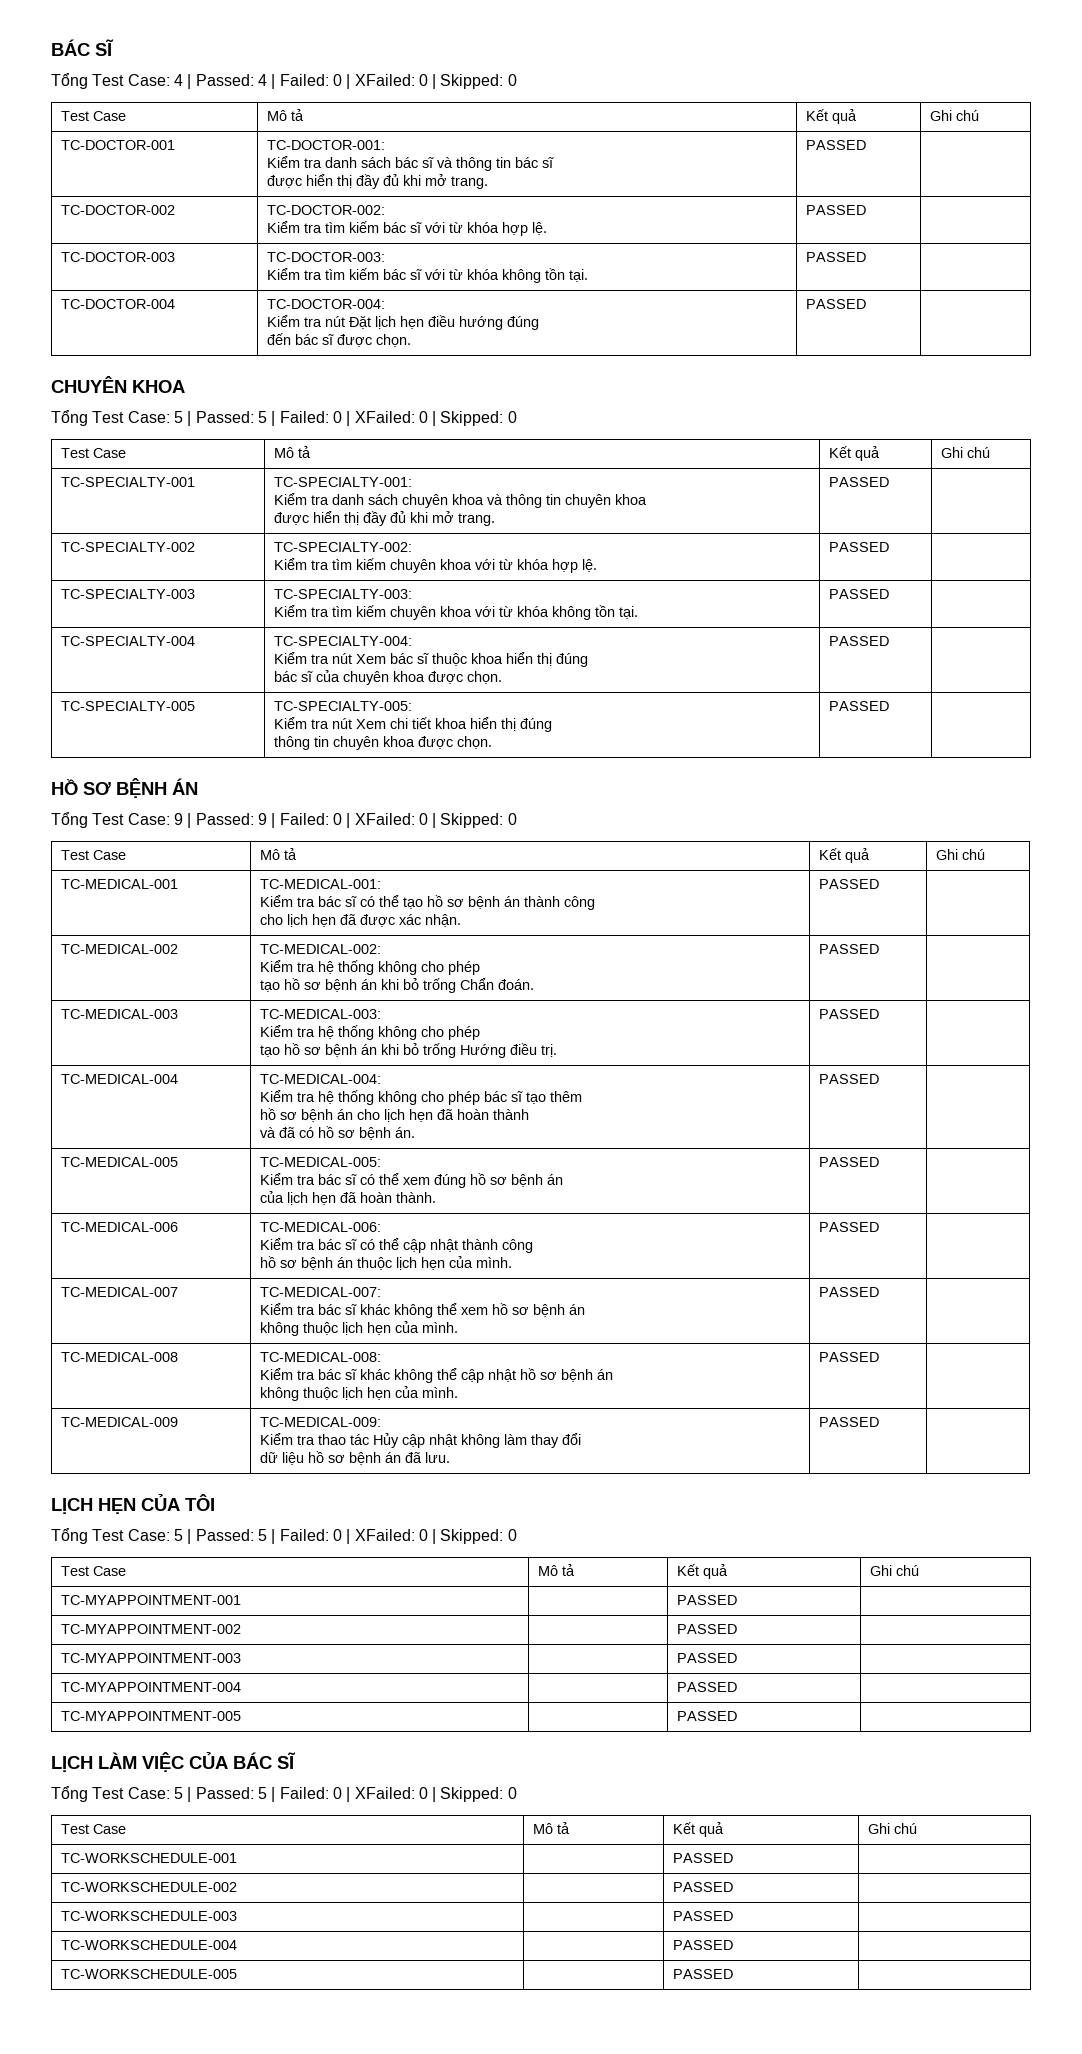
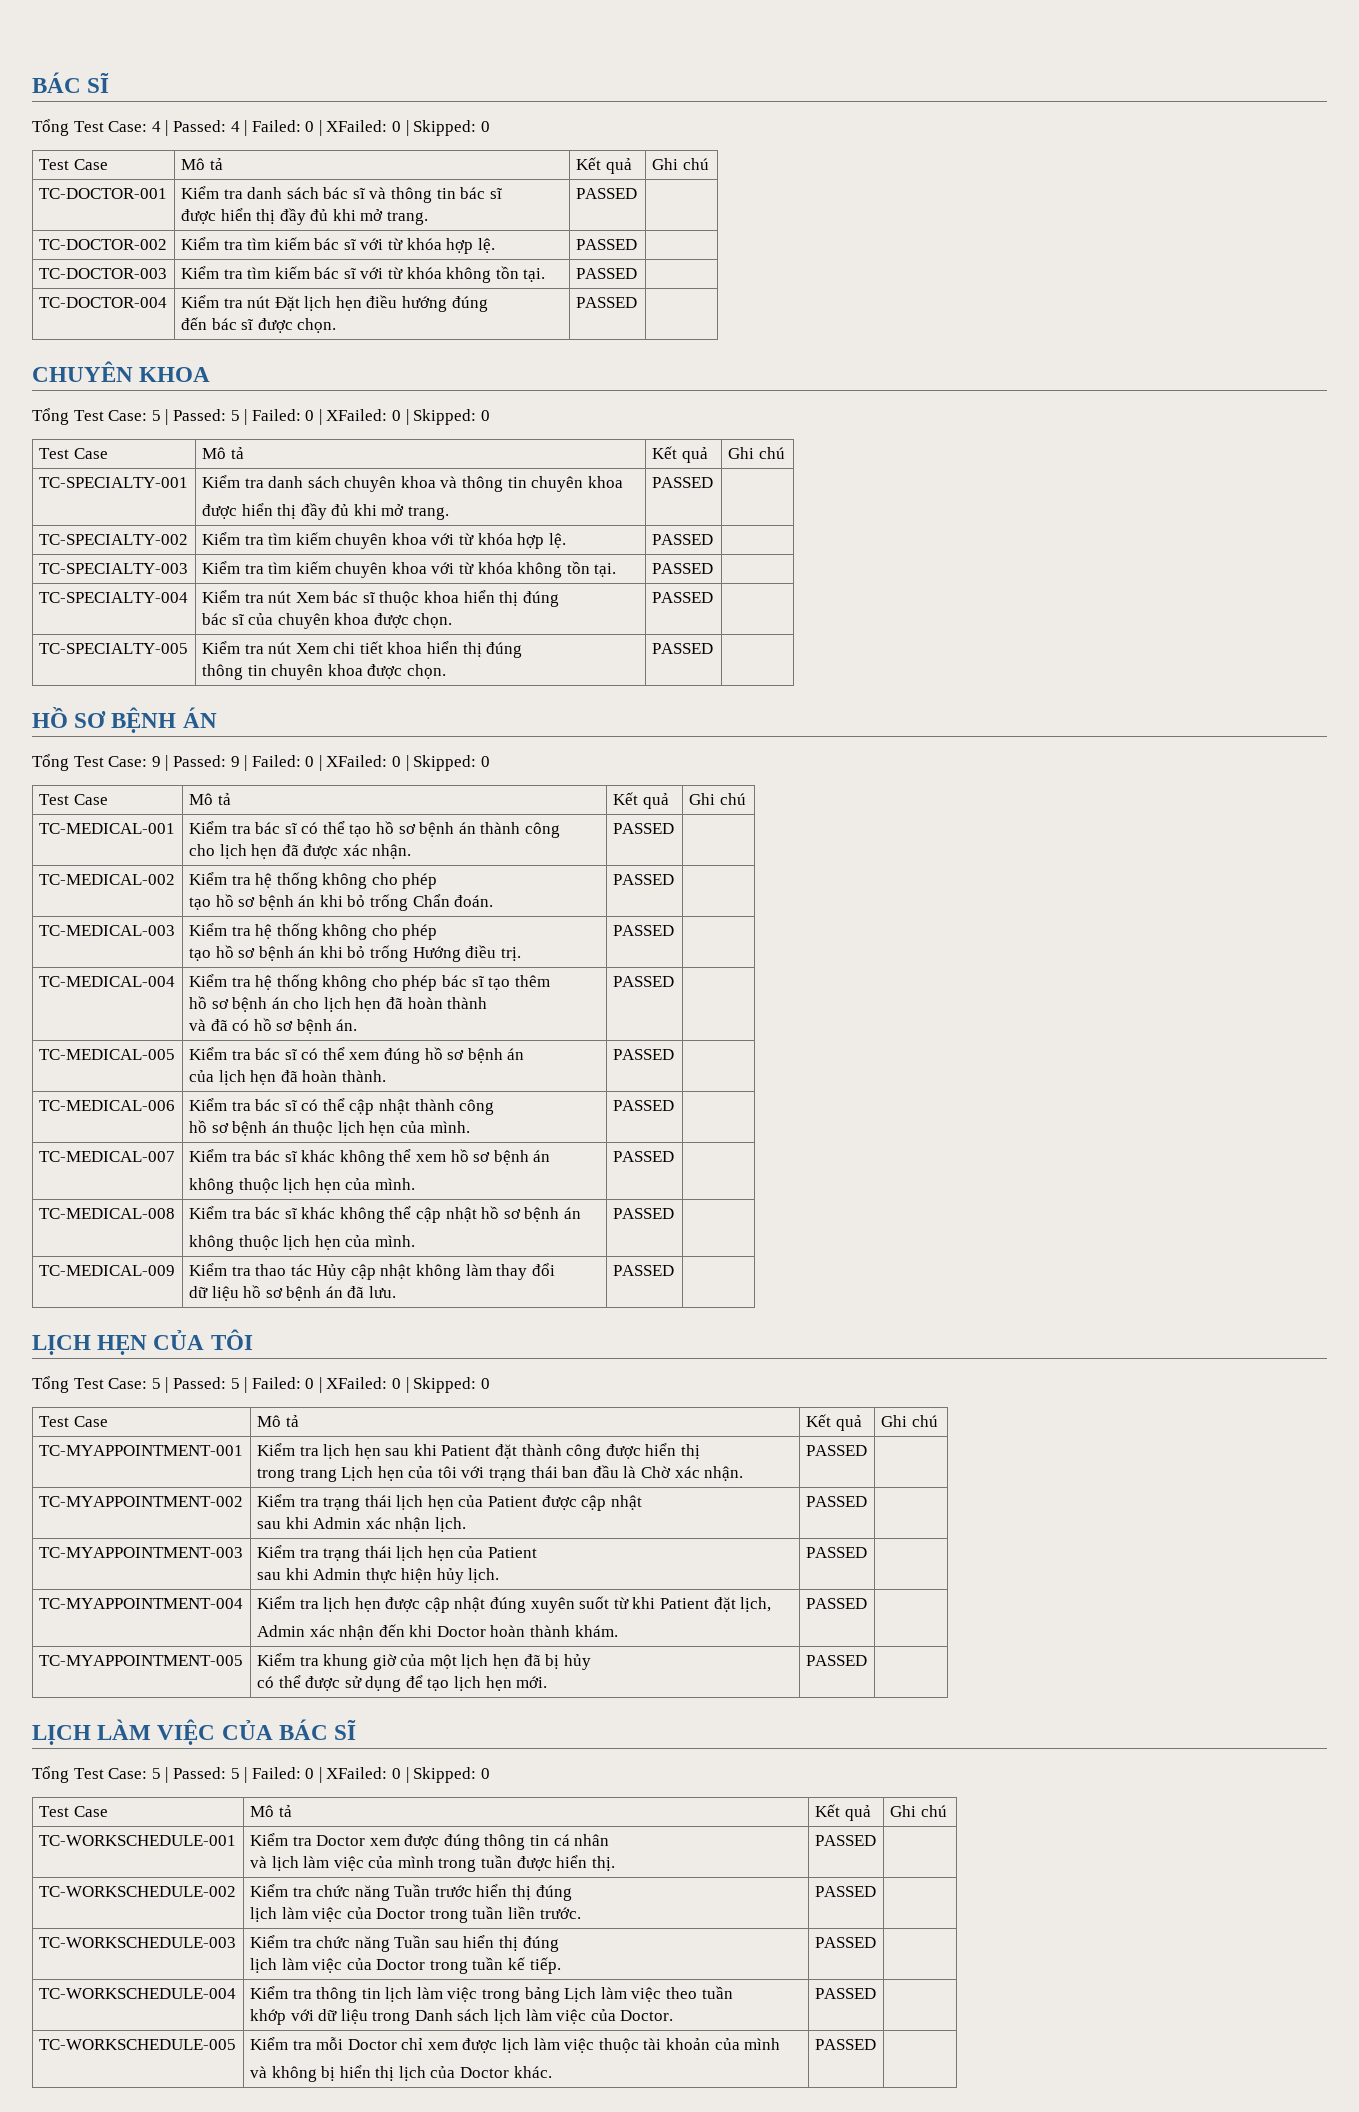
- TC-DOCTOR-001 | TC-DOCTOR-001:
- Kiểm tra danh sách bác sĩ và thông tin bác sĩ
+ TC-DOCTOR-001 | Kiểm tra danh sách bác sĩ và thông tin bác sĩ
- TC-DOCTOR-002 | TC-DOCTOR-002:
- Kiểm tra tìm kiếm bác sĩ với từ khóa hợp lệ. | PASSED |
+ TC-DOCTOR-002 | Kiểm tra tìm kiếm bác sĩ với từ khóa hợp lệ. | PASSED |
- TC-DOCTOR-003 | TC-DOCTOR-003:
- Kiểm tra tìm kiếm bác sĩ với từ khóa không tồn tại. | PASSED |
+ TC-DOCTOR-003 | Kiểm tra tìm kiếm bác sĩ với từ khóa không tồn tại. | PASSED |
- TC-DOCTOR-004 | TC-DOCTOR-004:
- Kiểm tra nút Đặt lịch hẹn điều hướng đúng
+ TC-DOCTOR-004 | Kiểm tra nút Đặt lịch hẹn điều hướng đúng
- TC-SPECIALTY-001 | TC-SPECIALTY-001:
- Kiểm tra danh sách chuyên khoa và thông tin chuyên khoa
+ TC-SPECIALTY-001 | Kiểm tra danh sách chuyên khoa và thông tin chuyên khoa
- TC-SPECIALTY-002 | TC-SPECIALTY-002:
- Kiểm tra tìm kiếm chuyên khoa với từ khóa hợp lệ. | PASSED |
+ TC-SPECIALTY-002 | Kiểm tra tìm kiếm chuyên khoa với từ khóa hợp lệ. | PASSED |
- TC-SPECIALTY-003 | TC-SPECIALTY-003:
- Kiểm tra tìm kiếm chuyên khoa với từ khóa không tồn tại. | PASSED |
+ TC-SPECIALTY-003 | Kiểm tra tìm kiếm chuyên khoa với từ khóa không tồn tại. | PASSED |
- TC-SPECIALTY-004 | TC-SPECIALTY-004:
- Kiểm tra nút Xem bác sĩ thuộc khoa hiển thị đúng
+ TC-SPECIALTY-004 | Kiểm tra nút Xem bác sĩ thuộc khoa hiển thị đúng
- TC-SPECIALTY-005 | TC-SPECIALTY-005:
- Kiểm tra nút Xem chi tiết khoa hiển thị đúng
+ TC-SPECIALTY-005 | Kiểm tra nút Xem chi tiết khoa hiển thị đúng
- TC-MEDICAL-001 | TC-MEDICAL-001:
- Kiểm tra bác sĩ có thể tạo hồ sơ bệnh án thành công
+ TC-MEDICAL-001 | Kiểm tra bác sĩ có thể tạo hồ sơ bệnh án thành công
- TC-MEDICAL-002 | TC-MEDICAL-002:
- Kiểm tra hệ thống không cho phép
+ TC-MEDICAL-002 | Kiểm tra hệ thống không cho phép
- TC-MEDICAL-003 | TC-MEDICAL-003:
- Kiểm tra hệ thống không cho phép
+ TC-MEDICAL-003 | Kiểm tra hệ thống không cho phép
- TC-MEDICAL-004 | TC-MEDICAL-004:
- Kiểm tra hệ thống không cho phép bác sĩ tạo thêm
+ TC-MEDICAL-004 | Kiểm tra hệ thống không cho phép bác sĩ tạo thêm
- TC-MEDICAL-005 | TC-MEDICAL-005:
- Kiểm tra bác sĩ có thể xem đúng hồ sơ bệnh án
+ TC-MEDICAL-005 | Kiểm tra bác sĩ có thể xem đúng hồ sơ bệnh án
- TC-MEDICAL-006 | TC-MEDICAL-006:
- Kiểm tra bác sĩ có thể cập nhật thành công
+ TC-MEDICAL-006 | Kiểm tra bác sĩ có thể cập nhật thành công
- TC-MEDICAL-007 | TC-MEDICAL-007:
- Kiểm tra bác sĩ khác không thể xem hồ sơ bệnh án
+ TC-MEDICAL-007 | Kiểm tra bác sĩ khác không thể xem hồ sơ bệnh án
- TC-MEDICAL-008 | TC-MEDICAL-008:
- Kiểm tra bác sĩ khác không thể cập nhật hồ sơ bệnh án
+ TC-MEDICAL-008 | Kiểm tra bác sĩ khác không thể cập nhật hồ sơ bệnh án
- TC-MEDICAL-009 | TC-MEDICAL-009:
- Kiểm tra thao tác Hủy cập nhật không làm thay đổi
+ TC-MEDICAL-009 | Kiểm tra thao tác Hủy cập nhật không làm thay đổi
- TC-MYAPPOINTMENT-001 | | PASSED |
- TC-MYAPPOINTMENT-002 | | PASSED |
- TC-MYAPPOINTMENT-003 | | PASSED |
- TC-MYAPPOINTMENT-004 | | PASSED |
- TC-MYAPPOINTMENT-005 | | PASSED |
+ TC-MYAPPOINTMENT-001 | Kiểm tra lịch hẹn sau khi Patient đặt thành công được hiển thị
+ trong trang Lịch hẹn của tôi với trạng thái ban đầu là Chờ xác nhận. | PASSED |
+ TC-MYAPPOINTMENT-002 | Kiểm tra trạng thái lịch hẹn của Patient được cập nhật
+ sau khi Admin xác nhận lịch. | PASSED |
+ TC-MYAPPOINTMENT-003 | Kiểm tra trạng thái lịch hẹn của Patient
+ sau khi Admin thực hiện hủy lịch. | PASSED |
+ TC-MYAPPOINTMENT-004 | Kiểm tra lịch hẹn được cập nhật đúng xuyên suốt từ khi Patient đặt lịch,
+ Admin xác nhận đến khi Doctor hoàn thành khám. | PASSED |
+ TC-MYAPPOINTMENT-005 | Kiểm tra khung giờ của một lịch hẹn đã bị hủy
+ có thể được sử dụng để tạo lịch hẹn mới. | PASSED |
- TC-WORKSCHEDULE-001 | | PASSED |
- TC-WORKSCHEDULE-002 | | PASSED |
- TC-WORKSCHEDULE-003 | | PASSED |
- TC-WORKSCHEDULE-004 | | PASSED |
- TC-WORKSCHEDULE-005 | | PASSED |
+ TC-WORKSCHEDULE-001 | Kiểm tra Doctor xem được đúng thông tin cá nhân
+ và lịch làm việc của mình trong tuần được hiển thị. | PASSED |
+ TC-WORKSCHEDULE-002 | Kiểm tra chức năng Tuần trước hiển thị đúng
+ lịch làm việc của Doctor trong tuần liền trước. | PASSED |
+ TC-WORKSCHEDULE-003 | Kiểm tra chức năng Tuần sau hiển thị đúng
+ lịch làm việc của Doctor trong tuần kế tiếp. | PASSED |
+ TC-WORKSCHEDULE-004 | Kiểm tra thông tin lịch làm việc trong bảng Lịch làm việc theo tuần
+ khớp với dữ liệu trong Danh sách lịch làm việc của Doctor. | PASSED |
+ TC-WORKSCHEDULE-005 | Kiểm tra mỗi Doctor chỉ xem được lịch làm việc thuộc tài khoản của mình
+ và không bị hiển thị lịch của Doctor khác. | PASSED |

